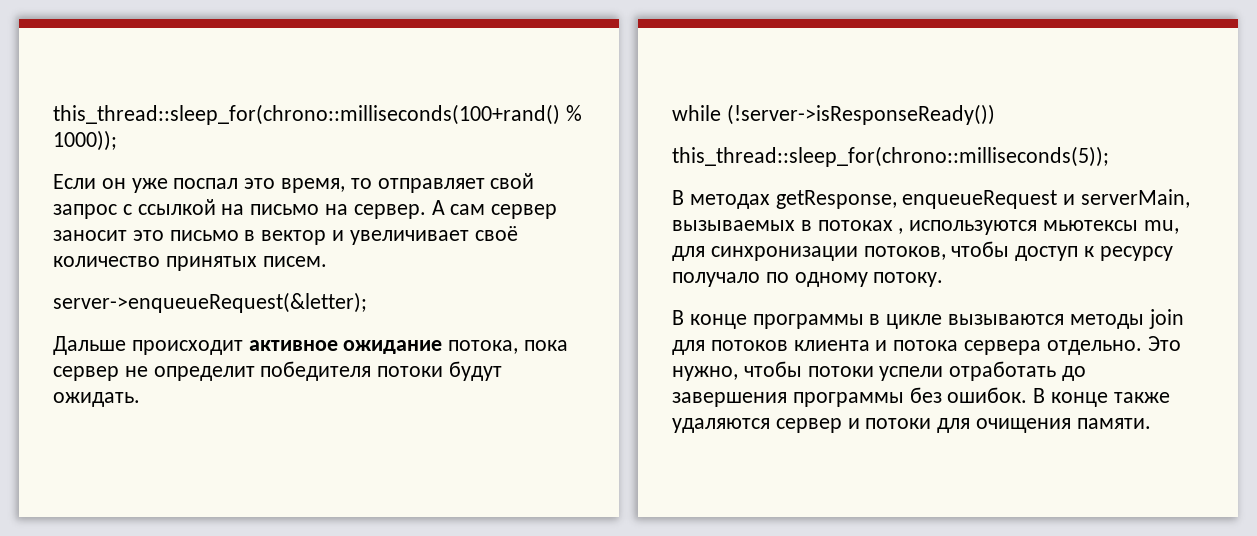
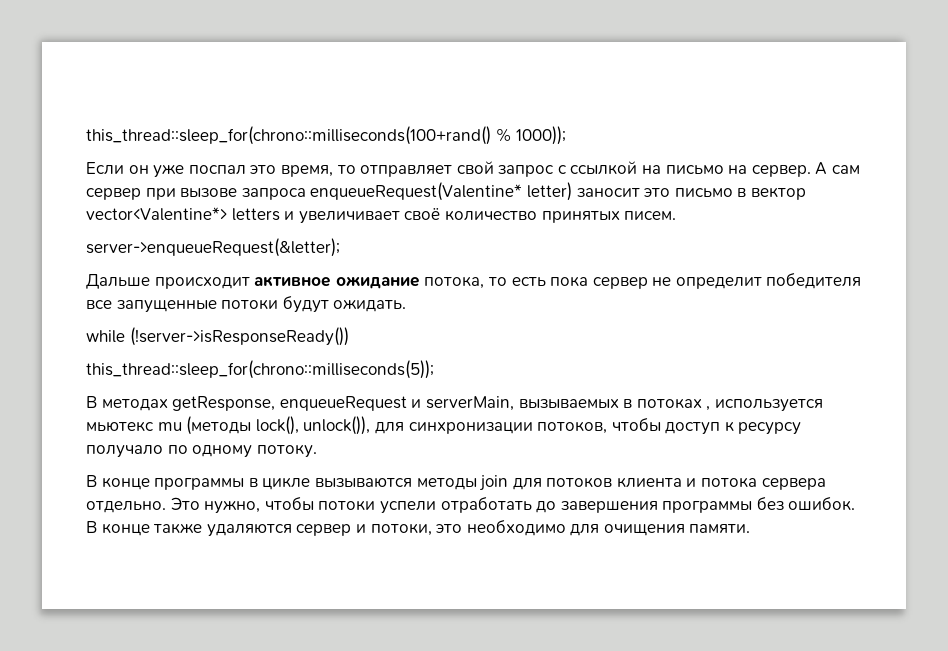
- А сам сервер заносит это письмо в вектор и увеличивает своё количество принятых писем.
+ А сам сервер при вызове запроса enqueueRequest(Valentine* letter) заносит это письмо в вектор vector<Valentine*> letters и увеличивает своё количество принятых писем.
- Дальше происходит активное ожидание потока, пока сервер не определит победителя потоки будут ожидать.
+ Дальше происходит активное ожидание потока, то есть пока сервер не определит победителя все запущенные потоки будут ожидать.
- В методах getResponse, enqueueRequest и serverMain, вызываемых в потоках , используются мьютексы mu, для синхронизации потоков, чтобы доступ к ресурсу получало по одному потоку.
+ В методах getResponse, enqueueRequest и serverMain, вызываемых в потоках , используется мьютекс mu (методы lock(), unlock()), для синхронизации потоков, чтобы доступ к ресурсу получало по одному потоку.
- В конце также удаляются сервер и потоки для очищения памяти.
+ В конце также удаляются сервер и потоки, это необходимо для очищения памяти.

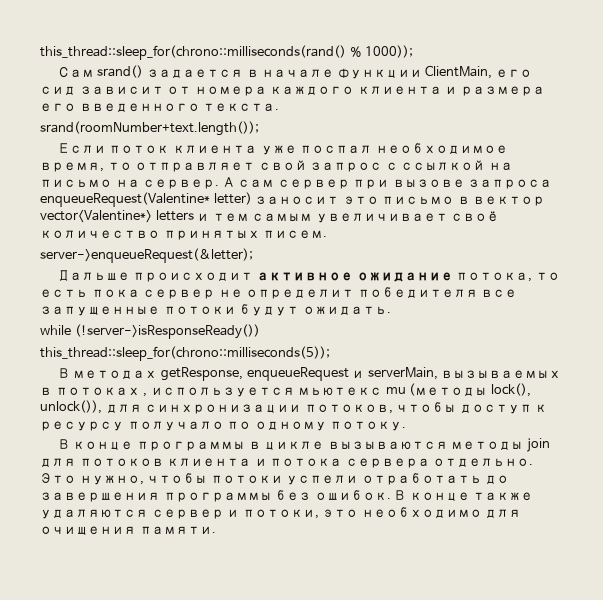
- this_thread::sleep_for(chrono::milliseconds(100+rand() % 1000));
+ this_thread::sleep_for(chrono::milliseconds(rand() % 1000));
+ Сам srand() задается в начале функции ClientMain, его сид зависит от номера каждого клиента и размера его введенного текста.
+ srand(roomNumber+text.length());
- Если он уже поспал это время, то отправляет свой запрос с ссылкой на письмо на сервер.
+ Если поток клиента уже поспал необходимое время, то отправляет свой запрос с ссылкой на письмо на сервер.
- А сам сервер при вызове запроса enqueueRequest(Valentine* letter) заносит это письмо в вектор vector<Valentine*> letters и увеличивает своё количество принятых писем.
+ А сам сервер при вызове запроса enqueueRequest(Valentine* letter) заносит это письмо в вектор vector<Valentine*> letters и тем самым увеличивает своё количество принятых писем.

